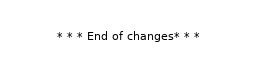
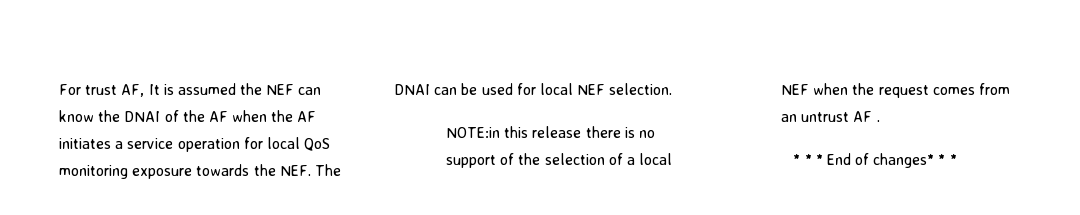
+ For trust AF, It is assumed the NEF can know the DNAI of the AF when the AF initiates a service operation for local QoS monitoring exposure towards the NEF. The DNAI can be used for local NEF selection.
+ NOTE:in this release there is no support of the selection of a local NEF when the request comes from an untrust AF .

